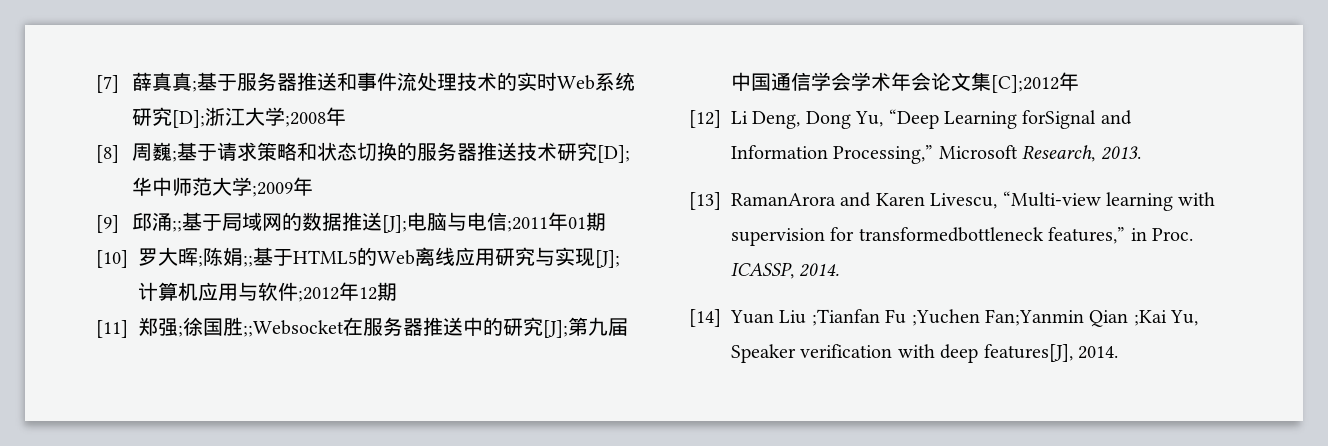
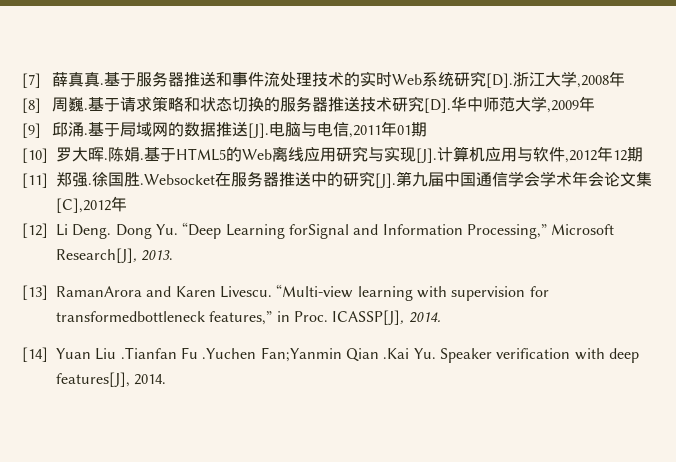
- [7]薛真真;基于服务器推送和事件流处理技术的实时Web系统研究[D];浙江大学;2008年
+ [7]薛真真.基于服务器推送和事件流处理技术的实时Web系统研究[D].浙江大学,2008年
- [8]周巍;基于请求策略和状态切换的服务器推送技术研究[D];华中师范大学;2009年
+ [8]周巍.基于请求策略和状态切换的服务器推送技术研究[D].华中师范大学,2009年
- [9]邱涌;;基于局域网的数据推送[J];电脑与电信;2011年01期
+ [9]邱涌.基于局域网的数据推送[J].电脑与电信,2011年01期
- [10]罗大晖;陈娟;;基于HTML5的Web离线应用研究与实现[J];计算机应用与软件;2012年12期
+ [10]罗大晖.陈娟.基于HTML5的Web离线应用研究与实现[J].计算机应用与软件,2012年12期
- [11]郑强;徐国胜;;Websocket在服务器推送中的研究[J];第九届中国通信学会学术年会论文集[C];2012年
+ [11]郑强.徐国胜.Websocket在服务器推送中的研究[J].第九届中国通信学会学术年会论文集[C],2012年
- [12] Li Deng, Dong Yu, “Deep Learning forSignal and Information Processing,” Microsoft Research, 2013.
+ [12] Li Deng. Dong Yu. “Deep Learning forSignal and Information Processing,” Microsoft Research[J], 2013.
- [13] RamanArora and Karen Livescu, “Multi-view learning with supervision for transformedbottleneck features,” in Proc.
+ [13] RamanArora and Karen Livescu. “Multi-view learning with supervision for transformedbottleneck features,” in Proc.
- ICASSP, 2014.
+ ICASSP[J], 2014.
- [14] Yuan Liu ;Tianfan Fu ;Yuchen Fan;Yanmin Qian ;Kai Yu, Speaker verification with deep features[J], 2014.
+ [14] Yuan Liu .Tianfan Fu .Yuchen Fan;Yanmin Qian .Kai Yu. Speaker verification with deep features[J], 2014.

